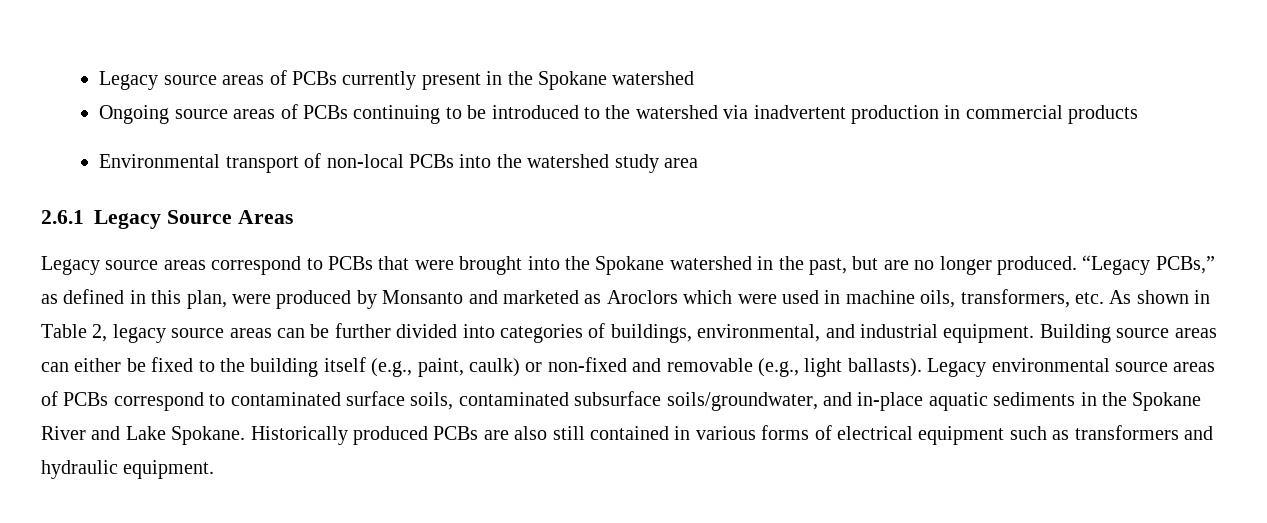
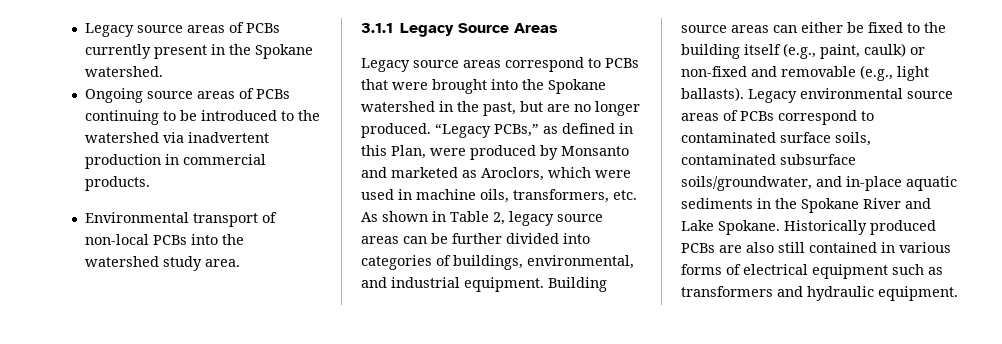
- Legacy source areas of PCBs currently present in the Spokane watershed
+ Legacy source areas of PCBs currently present in the Spokane watershed.
- Ongoing source areas of PCBs continuing to be introduced to the watershed via inadvertent production in commercial products
+ Ongoing source areas of PCBs continuing to be introduced to the watershed via inadvertent production in commercial products.
- Environmental transport of non-local PCBs into the watershed study area
- 2.6.1 Legacy Source Areas
+ Environmental transport of non-local PCBs into the watershed study area.
+ 3.1.1 Legacy Source Areas
- “Legacy PCBs,” as defined in this plan, were produced by Monsanto and marketed as Aroclors which were used in machine oils, transformers, etc. As shown in Table 2, legacy source areas can be further divided into categories of buildings, environmental, and industrial equipment.
+ “Legacy PCBs,” as defined in this Plan, were produced by Monsanto and marketed as Aroclors, which were used in machine oils, transformers, etc. As shown in Table 2, legacy source areas can be further divided into categories of buildings, environmental, and industrial equipment.

